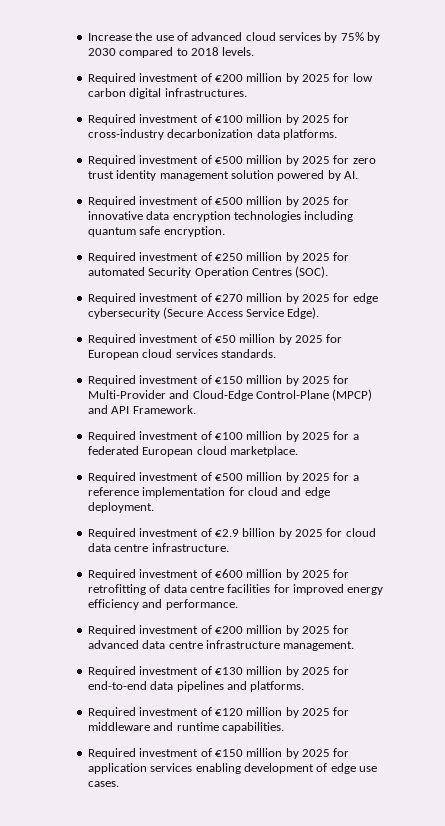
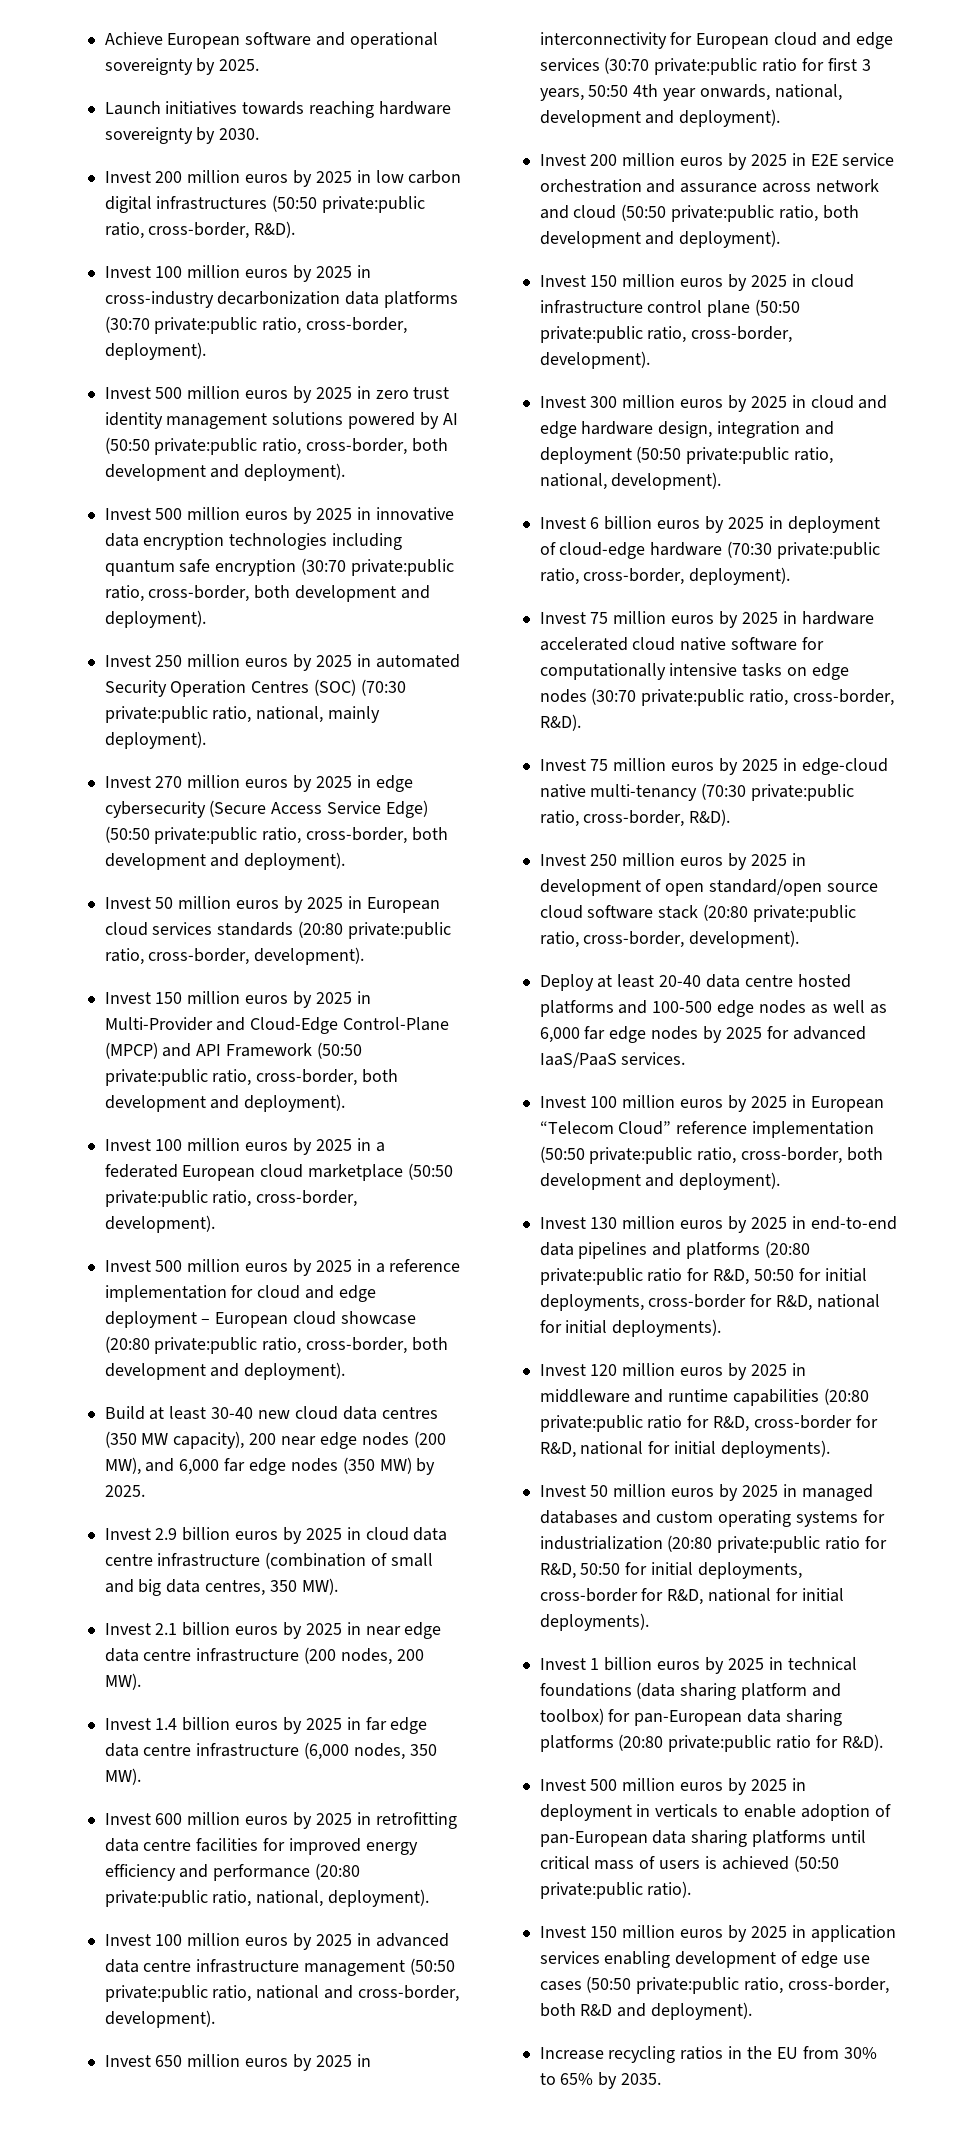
- Increase the use of advanced cloud services by 75% by 2030 compared to 2018 levels.
- Required investment of €200 million by 2025 for low carbon digital infrastructures.
- Required investment of €100 million by 2025 for cross-industry decarbonization data platforms.
- Required investment of €500 million by 2025 for zero trust identity management solution powered by AI.
- Required investment of €500 million by 2025 for innovative data encryption technologies including quantum safe encryption.
- Required investment of €250 million by 2025 for automated Security Operation Centres (SOC).
- Required investment of €270 million by 2025 for edge cybersecurity (Secure Access Service Edge).
- Required investment of €50 million by 2025 for European cloud services standards.
- Required investment of €150 million by 2025 for Multi-Provider and Cloud-Edge Control-Plane (MPCP) and API Framework.
- Required investment of €100 million by 2025 for a federated European cloud marketplace.
- Required investment of €500 million by 2025 for a reference implementation for cloud and edge deployment.
- Required investment of €2.9 billion by 2025 for cloud data centre infrastructure.
- Required investment of €600 million by 2025 for retrofitting of data centre facilities for improved energy efficiency and performance.
- Required investment of €200 million by 2025 for advanced data centre infrastructure management.
- Required investment of €130 million by 2025 for end-to-end data pipelines and platforms.
- Required investment of €120 million by 2025 for middleware and runtime capabilities.
- Required investment of €150 million by 2025 for application services enabling development of edge use cases.
+ Achieve European software and operational sovereignty by 2025.
+ Launch initiatives towards reaching hardware sovereignty by 2030.
+ Invest 200 million euros by 2025 in low carbon digital infrastructures (50:50 private:public ratio, cross-border, R&D).
+ Invest 100 million euros by 2025 in cross-industry decarbonization data platforms (30:70 private:public ratio, cross-border, deployment).
+ Invest 500 million euros by 2025 in zero trust identity management solutions powered by AI (50:50 private:public ratio, cross-border, both development and deployment).
+ Invest 500 million euros by 2025 in innovative data encryption technologies including quantum safe encryption (30:70 private:public ratio, cross-border, both development and deployment).
+ Invest 250 million euros by 2025 in automated Security Operation Centres (SOC) (70:30 private:public ratio, national, mainly deployment).
+ Invest 270 million euros by 2025 in edge cybersecurity (Secure Access Service Edge) (50:50 private:public ratio, cross-border, both development and deployment).
+ Invest 50 million euros by 2025 in European cloud services standards (20:80 private:public ratio, cross-border, development).
+ Invest 150 million euros by 2025 in Multi-Provider and Cloud-Edge Control-Plane (MPCP) and API Framework (50:50 private:public ratio, cross-border, both development and deployment).
+ Invest 100 million euros by 2025 in a federated European cloud marketplace (50:50 private:public ratio, cross-border, development).
+ Invest 500 million euros by 2025 in a reference implementation for cloud and edge deployment – European cloud showcase (20:80 private:public ratio, cross-border, both development and deployment).
+ Build at least 30-40 new cloud data centres (350 MW capacity), 200 near edge nodes (200 MW), and 6,000 far edge nodes (350 MW) by 2025.
+ Invest 2.9 billion euros by 2025 in cloud data centre infrastructure (combination of small and big data centres, 350 MW).
+ Invest 2.1 billion euros by 2025 in near edge data centre infrastructure (200 nodes, 200 MW).
+ Invest 1.4 billion euros by 2025 in far edge data centre infrastructure (6,000 nodes, 350 MW).
+ Invest 600 million euros by 2025 in retrofitting data centre facilities for improved energy efficiency and performance (20:80 private:public ratio, national, deployment).
+ Invest 100 million euros by 2025 in advanced data centre infrastructure management (50:50 private:public ratio, national and cross-border, development).
+ Invest 650 million euros by 2025 in interconnectivity for European cloud and edge services (30:70 private:public ratio for first 3 years, 50:50 4th year onwards, national, development and deployment).
+ Invest 200 million euros by 2025 in E2E service orchestration and assurance across network and cloud (50:50 private:public ratio, both development and deployment).
+ Invest 150 million euros by 2025 in cloud infrastructure control plane (50:50 private:public ratio, cross-border, development).
+ Invest 300 million euros by 2025 in cloud and edge hardware design, integration and deployment (50:50 private:public ratio, national, development).
+ Invest 6 billion euros by 2025 in deployment of cloud-edge hardware (70:30 private:public ratio, cross-border, deployment).
+ Invest 75 million euros by 2025 in hardware accelerated cloud native software for computationally intensive tasks on edge nodes (30:70 private:public ratio, cross-border, R&D).
+ Invest 75 million euros by 2025 in edge-cloud native multi-tenancy (70:30 private:public ratio, cross-border, R&D).
+ Invest 250 million euros by 2025 in development of open standard/open source cloud software stack (20:80 private:public ratio, cross-border, development).
+ Deploy at least 20-40 data centre hosted platforms and 100-500 edge nodes as well as 6,000 far edge nodes by 2025 for advanced IaaS/PaaS services.
+ Invest 100 million euros by 2025 in European “Telecom Cloud” reference implementation (50:50 private:public ratio, cross-border, both development and deployment).
+ Invest 130 million euros by 2025 in end-to-end data pipelines and platforms (20:80 private:public ratio for R&D, 50:50 for initial deployments, cross-border for R&D, national for initial deployments).
+ Invest 120 million euros by 2025 in middleware and runtime capabilities (20:80 private:public ratio for R&D, cross-border for R&D, national for initial deployments).
+ Invest 50 million euros by 2025 in managed databases and custom operating systems for industrialization (20:80 private:public ratio for R&D, 50:50 for initial deployments, cross-border for R&D, national for initial deployments).
+ Invest 1 billion euros by 2025 in technical foundations (data sharing platform and toolbox) for pan-European data sharing platforms (20:80 private:public ratio for R&D).
+ Invest 500 million euros by 2025 in deployment in verticals to enable adoption of pan-European data sharing platforms until critical mass of users is achieved (50:50 private:public ratio).
+ Invest 150 million euros by 2025 in application services enabling development of edge use cases (50:50 private:public ratio, cross-border, both R&D and deployment).
+ Increase recycling ratios in the EU from 30% to 65% by 2035.

